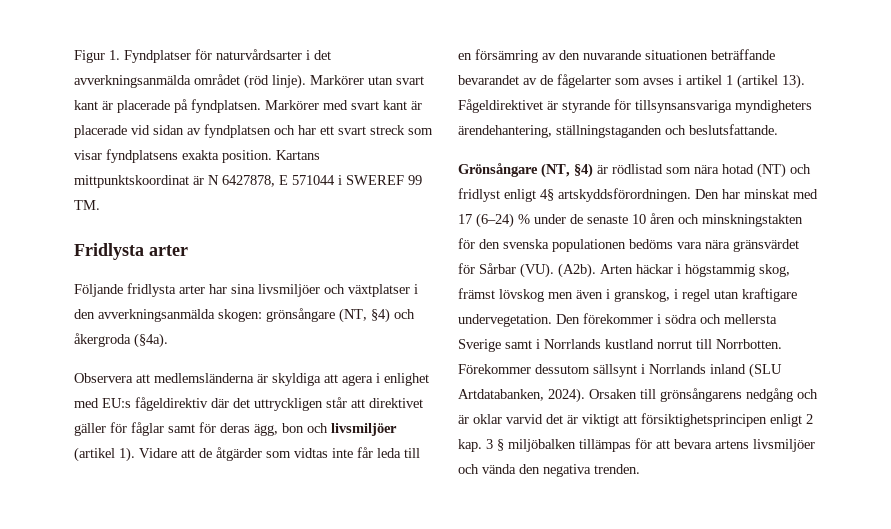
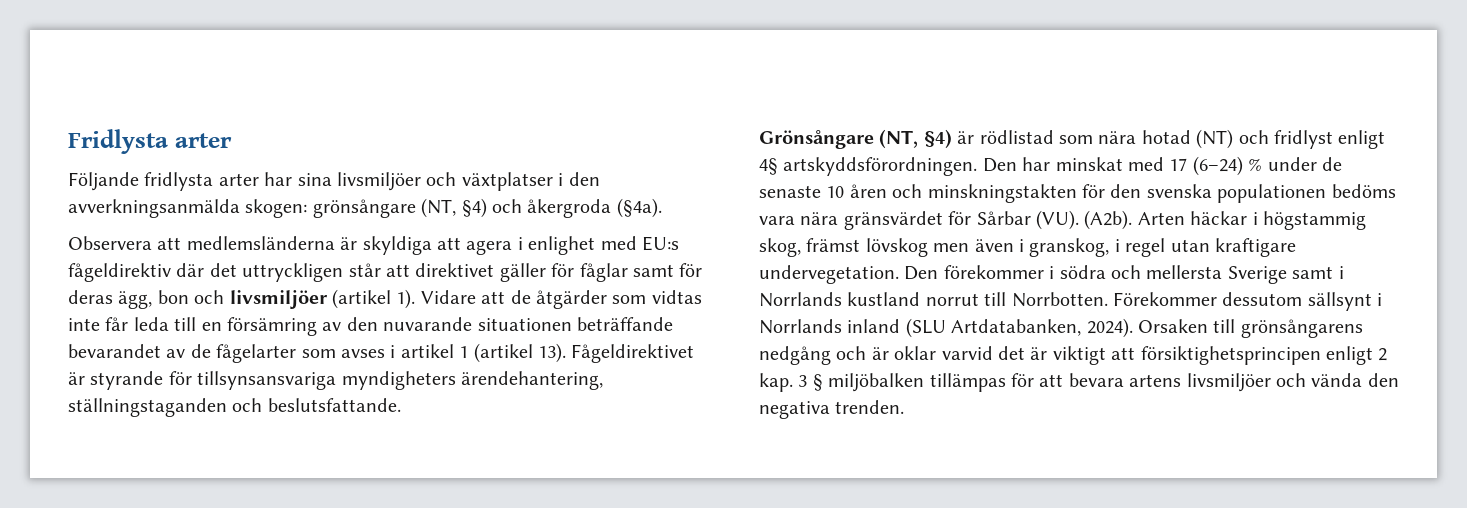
- Figur 1. Fyndplatser för naturvårdsarter i det avverkningsanmälda området (röd linje). Markörer utan svart kant är placerade på fyndplatsen. Markörer med svart kant är placerade vid sidan av fyndplatsen och har ett svart streck som visar fyndplatsens exakta position. Kartans mittpunktskoordinat är N 6427878, E 571044 i SWEREF 99 TM.

